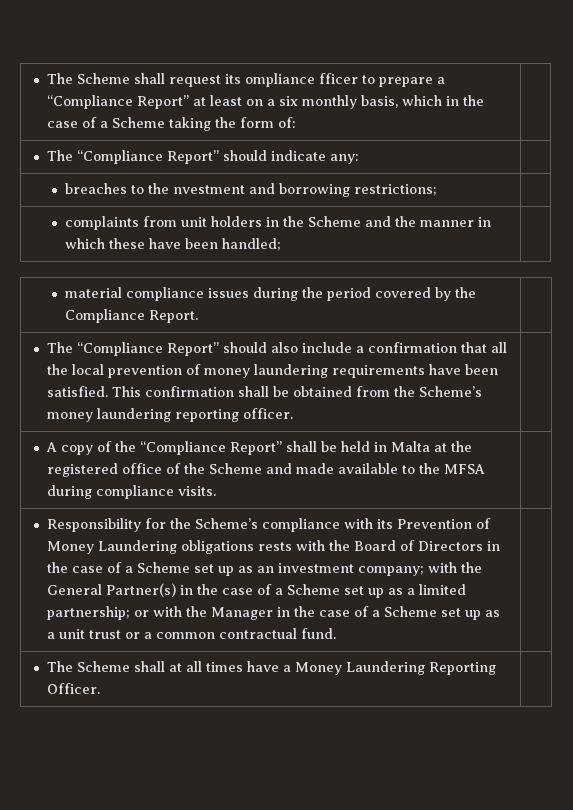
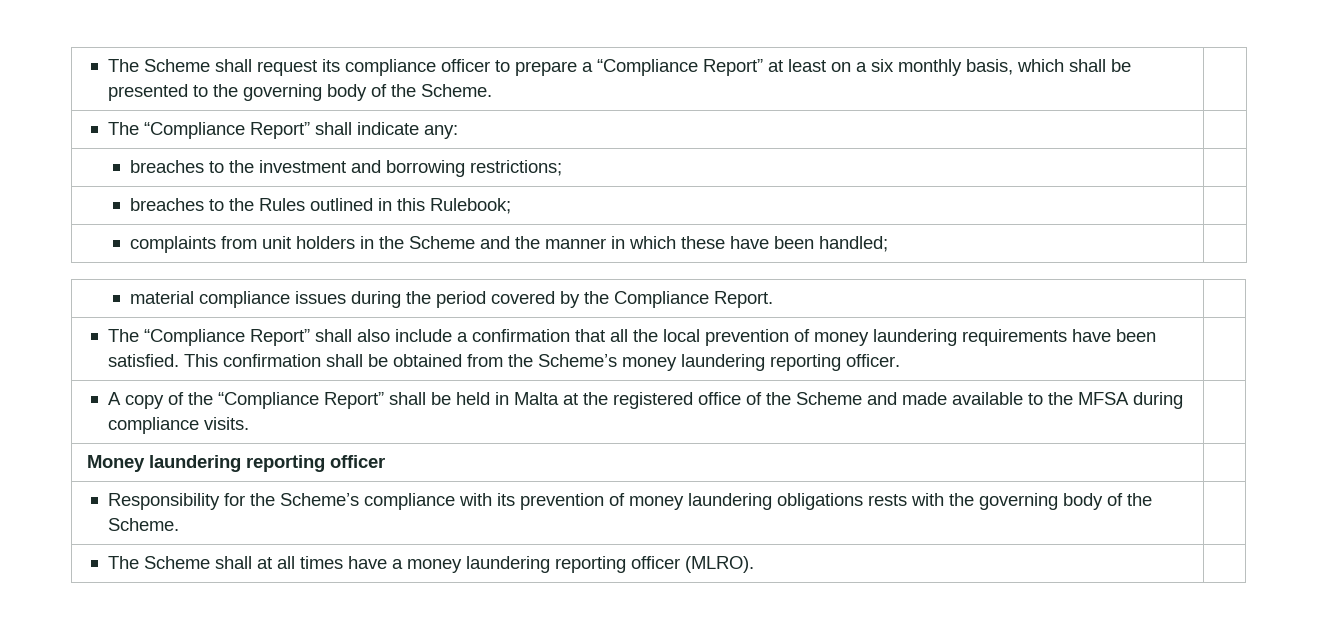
- The Scheme shall request its ompliance fficer to prepare a “Compliance Report” at least on a six monthly basis, which in the case of a Scheme taking the form of: |
- The “Compliance Report” should indicate any: |
+ The Scheme shall request its compliance officer to prepare a “Compliance Report” at least on a six monthly basis, which shall be presented to the governing body of the Scheme. |
+ The “Compliance Report” shall indicate any: |
- breaches to the nvestment and borrowing restrictions; |
+ breaches to the investment and borrowing restrictions; |
+ breaches to the Rules outlined in this Rulebook; |
- The “Compliance Report” should also include a confirmation that all the local prevention of money laundering requirements have been satisfied. This confirmation shall be obtained from the Scheme’s money laundering reporting officer. |
+ The “Compliance Report” shall also include a confirmation that all the local prevention of money laundering requirements have been satisfied. This confirmation shall be obtained from the Scheme’s money laundering reporting officer. |
+ Money laundering reporting officer |
- Responsibility for the Scheme’s compliance with its Prevention of Money Laundering obligations rests with the Board of Directors in the case of a Scheme set up as an investment company; with the General Partner(s) in the case of a Scheme set up as a limited partnership; or with the Manager in the case of a Scheme set up as a unit trust or a common contractual fund.
+ Responsibility for the Scheme’s compliance with its prevention of money laundering obligations rests with the governing body of the Scheme.
- The Scheme shall at all times have a Money Laundering Reporting Officer. |
+ The Scheme shall at all times have a money laundering reporting officer (MLRO). |

